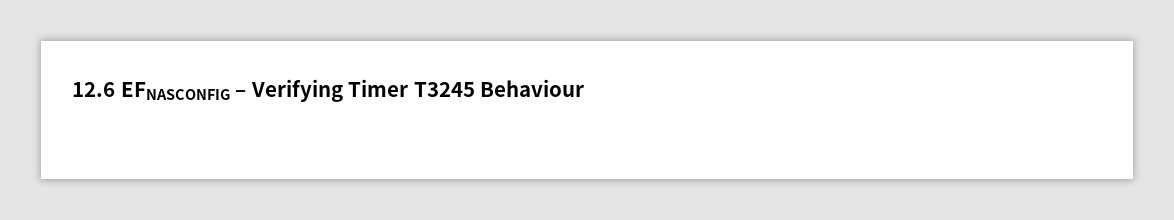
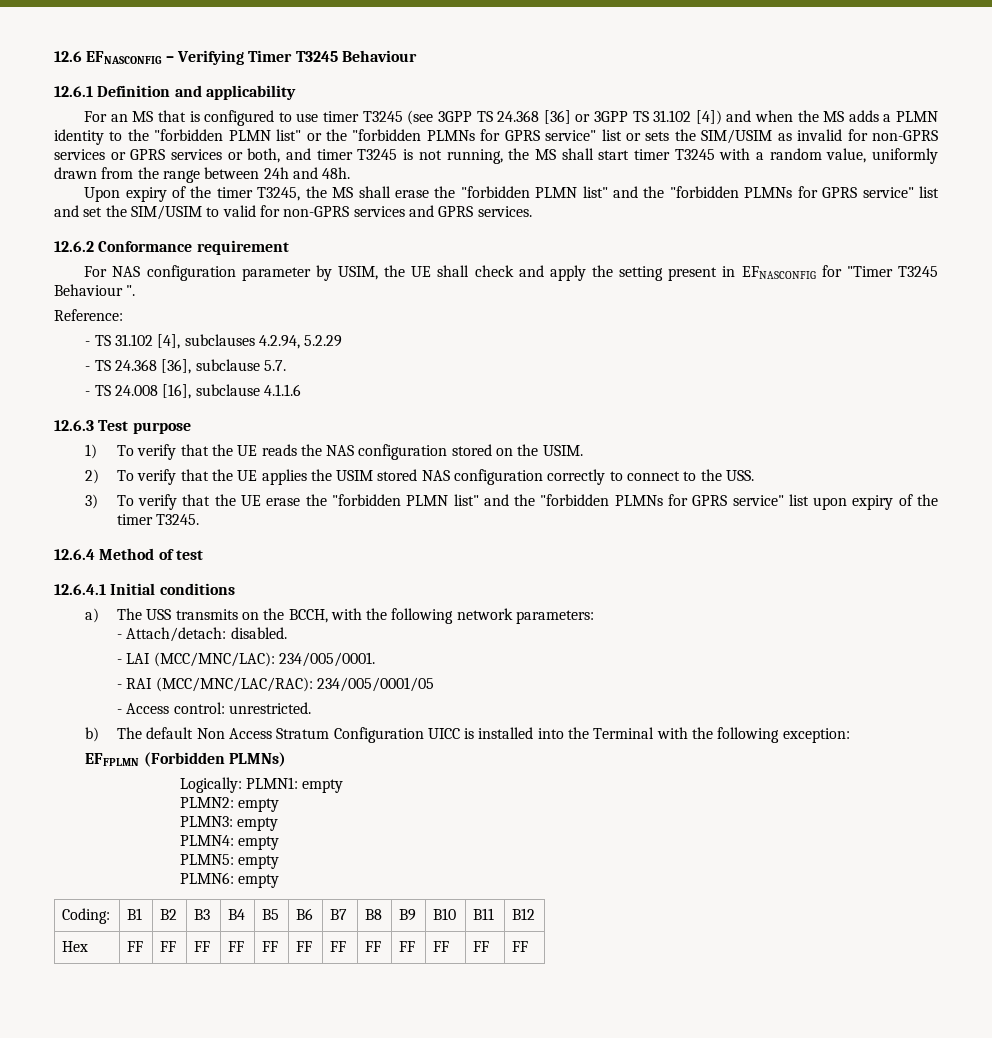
+ 12.6.1 Definition and applicability
+ For an MS that is configured to use timer T3245 (see 3GPP TS 24.368 [36] or 3GPP TS 31.102 [4]) and when the MS adds a PLMN identity to the "forbidden PLMN list" or the "forbidden PLMNs for GPRS service" list or sets the SIM/USIM as invalid for non-GPRS services or GPRS services or both, and timer T3245 is not running, the MS shall start timer T3245 with a random value, uniformly drawn from the range between 24h and 48h.
+ Upon expiry of the timer T3245, the MS shall erase the "forbidden PLMN list" and the "forbidden PLMNs for GPRS service" list and set the SIM/USIM to valid for non-GPRS services and GPRS services.
+ 12.6.2 Conformance requirement
+ For NAS configuration parameter by USIM, the UE shall check and apply the setting present in EFNASCONFIG for "Timer T3245 Behaviour ".
+ Reference:
+ - TS 31.102 [4], subclauses 4.2.94, 5.2.29
+ - TS 24.368 [36], subclause 5.7.
+ - TS 24.008 [16], subclause 4.1.1.6
+ 12.6.3 Test purpose
+ 1) To verify that the UE reads the NAS configuration stored on the USIM.
+ 2) To verify that the UE applies the USIM stored NAS configuration correctly to connect to the USS.
+ 3) To verify that the UE erase the "forbidden PLMN list" and the "forbidden PLMNs for GPRS service" list upon expiry of the timer T3245.
+ 12.6.4 Method of test
+ 12.6.4.1 Initial conditions
+ a) The USS transmits on the BCCH, with the following network parameters:
+ - Attach/detach: disabled.
+ - LAI (MCC/MNC/LAC): 234/005/0001.
+ - RAI (MCC/MNC/LAC/RAC): 234/005/0001/05
+ - Access control: unrestricted.
+ b) The default Non Access Stratum Configuration UICC is installed into the Terminal with the following exception:
+ EFFPLMN (Forbidden PLMNs)
+ Logically: PLMN1: empty
+ PLMN2: empty
+ PLMN3: empty
+ PLMN4: empty
+ PLMN5: empty
+ PLMN6: empty
+ Coding: | B1 | B2 | B3 | B4 | B5 | B6 | B7 | B8 | B9 | B10 | B11 | B12
+ Hex | FF | FF | FF | FF | FF | FF | FF | FF | FF | FF | FF | FF

